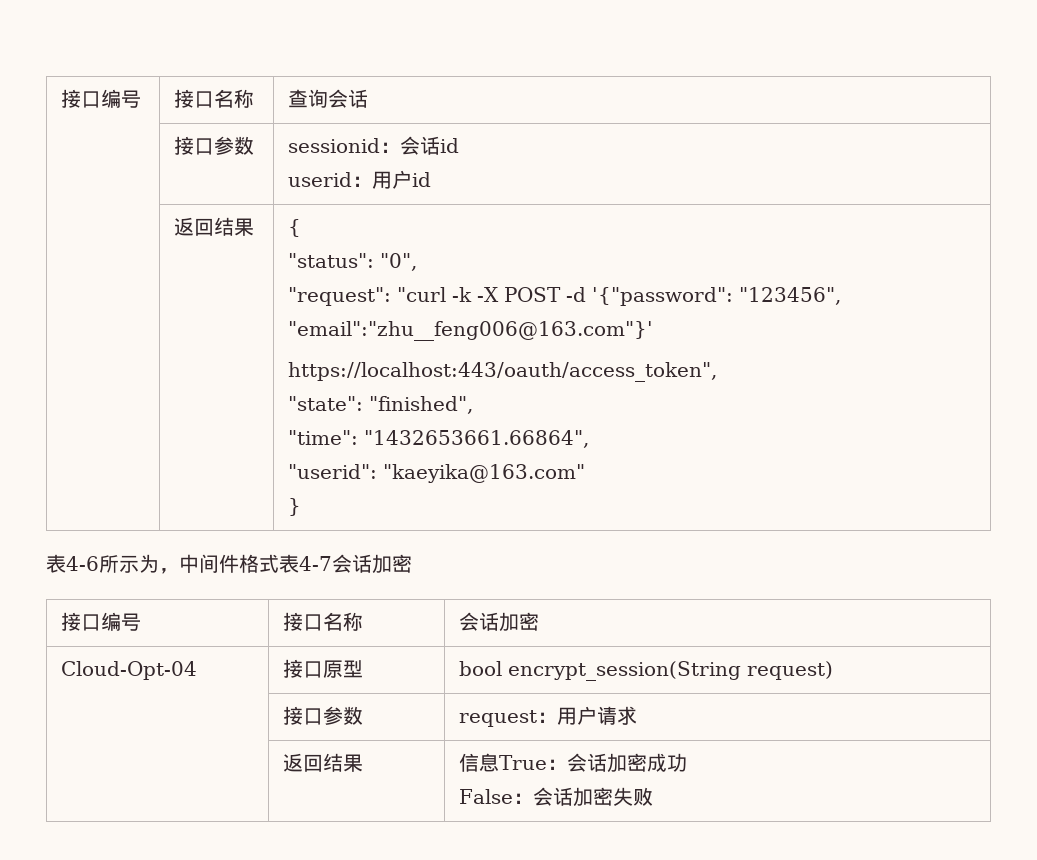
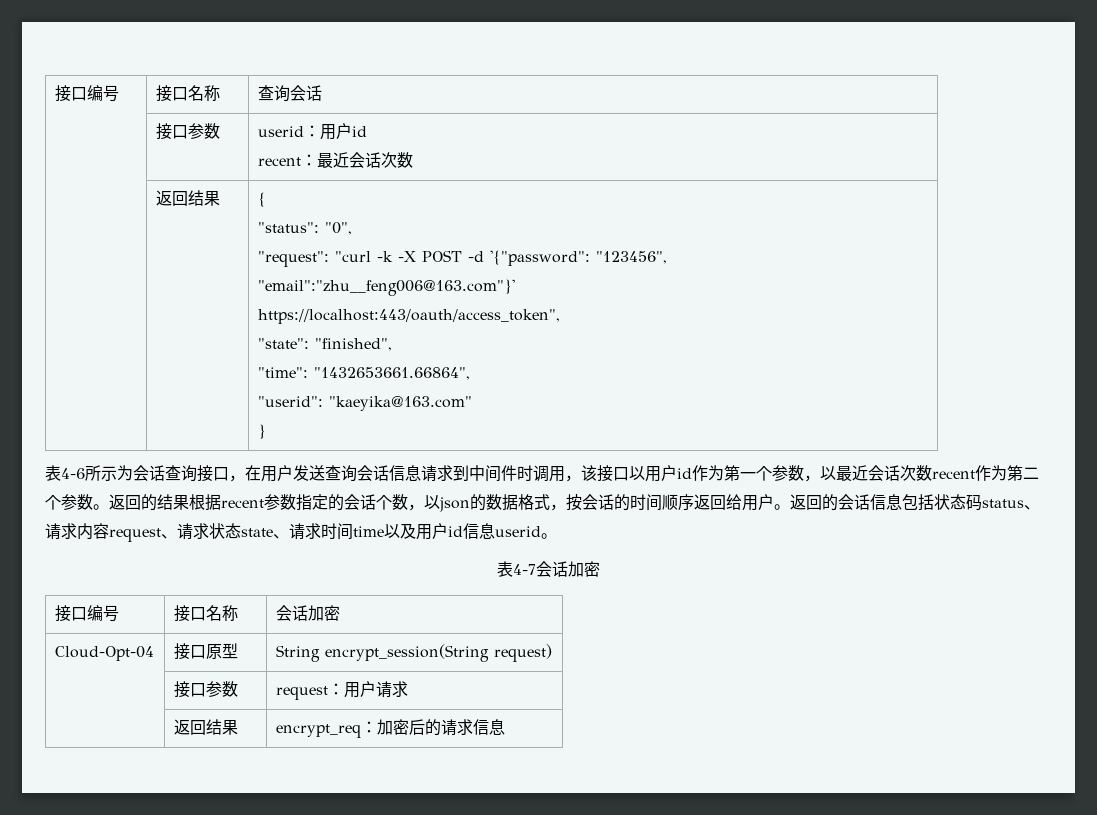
- | 接口参数 | sessionid：会话id
- userid：用户id
+ | 接口参数 | userid：用户id
+ recent：最近会话次数
- 表4-6所示为，中间件格式表4-7会话加密
+ 表4-6所示为会话查询接口，在用户发送查询会话信息请求到中间件时调用，该接口以用户id作为第一个参数，以最近会话次数recent作为第二个参数。返回的结果根据recent参数指定的会话个数，以json的数据格式，按会话的时间顺序返回给用户。返回的会话信息包括状态码status、请求内容request、请求状态state、请求时间time以及用户id信息userid。
+ 表4-7会话加密
- Cloud-Opt-04 | 接口原型 | bool encrypt_session(String request)
+ Cloud-Opt-04 | 接口原型 | String encrypt_session(String request)
- | 返回结果 | 信息True：会话加密成功
- False：会话加密失败
+ | 返回结果 | encrypt_req：加密后的请求信息

